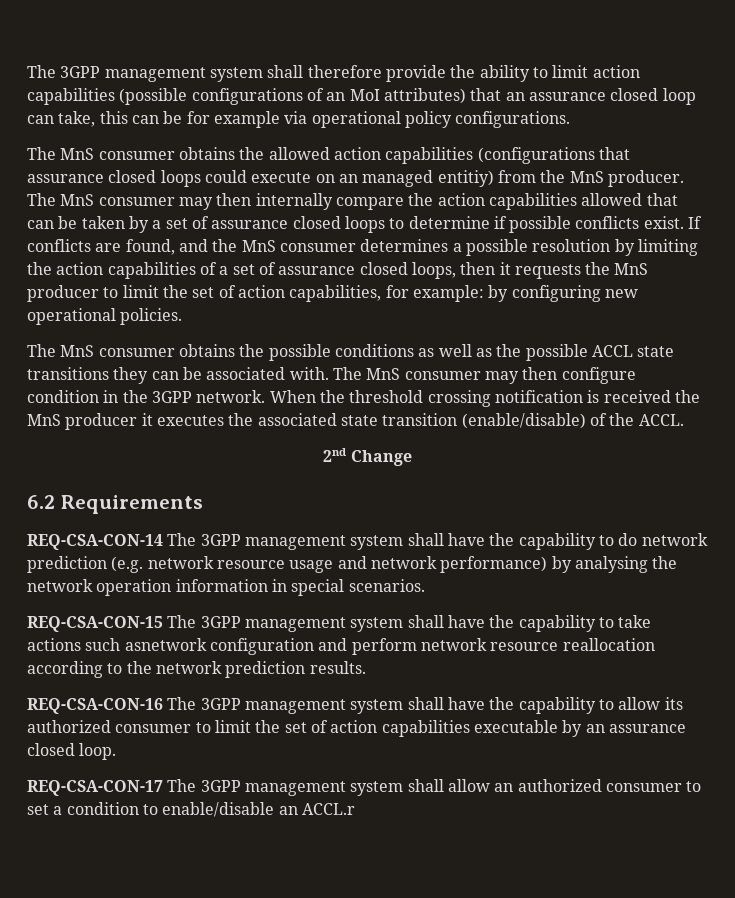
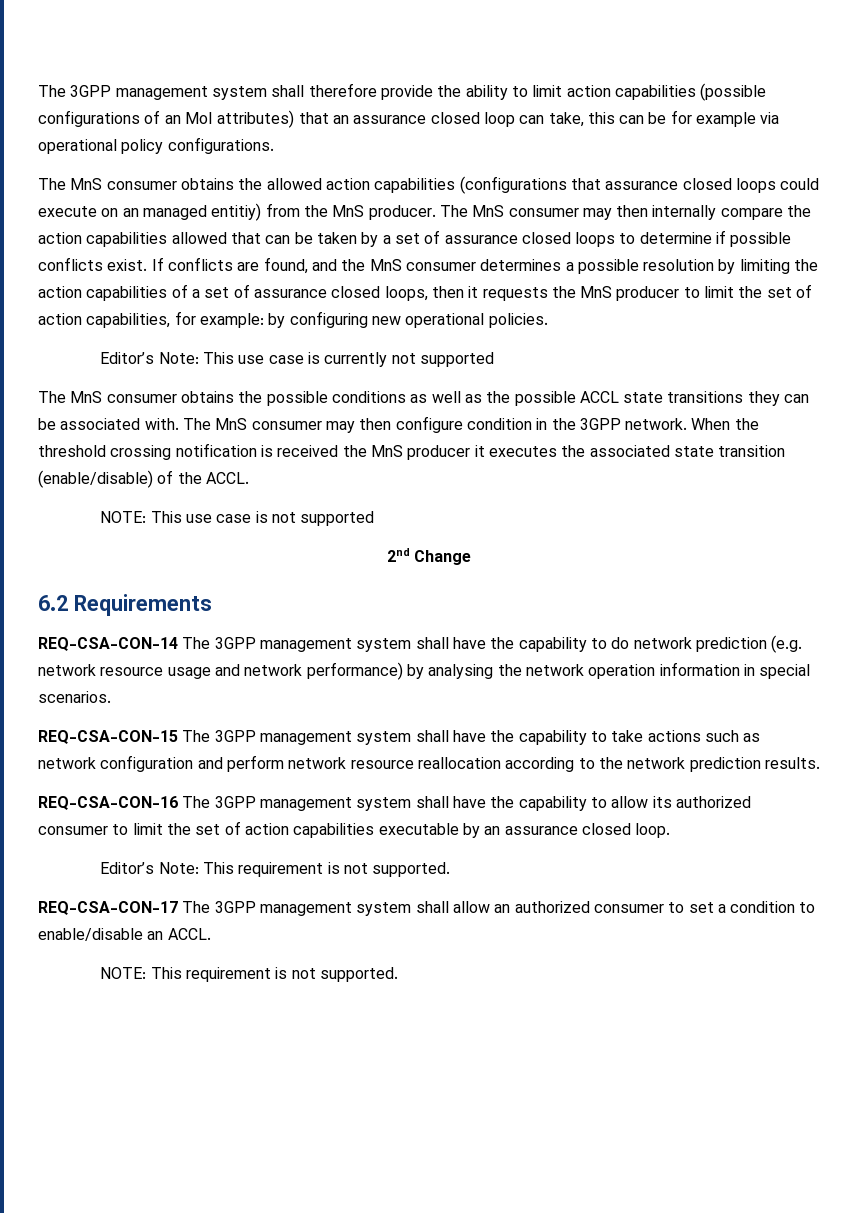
+ Editor’s Note: This use case is currently not supported
+ NOTE: This use case is not supported
- REQ-CSA-CON-15 The 3GPP management system shall have the capability to take actions such asnetwork configuration and perform network resource reallocation according to the network prediction results.
+ REQ-CSA-CON-15 The 3GPP management system shall have the capability to take actions such as network configuration and perform network resource reallocation according to the network prediction results.
+ Editor’s Note: This requirement is not supported.
- REQ-CSA-CON-17 The 3GPP management system shall allow an authorized consumer to set a condition to enable/disable an ACCL.r
+ REQ-CSA-CON-17 The 3GPP management system shall allow an authorized consumer to set a condition to enable/disable an ACCL.
+ NOTE: This requirement is not supported.

